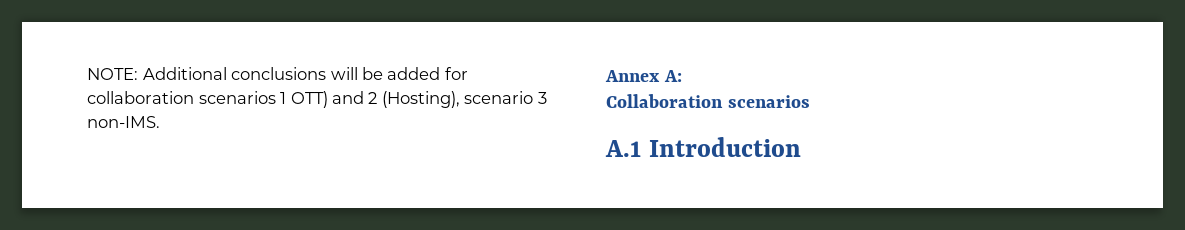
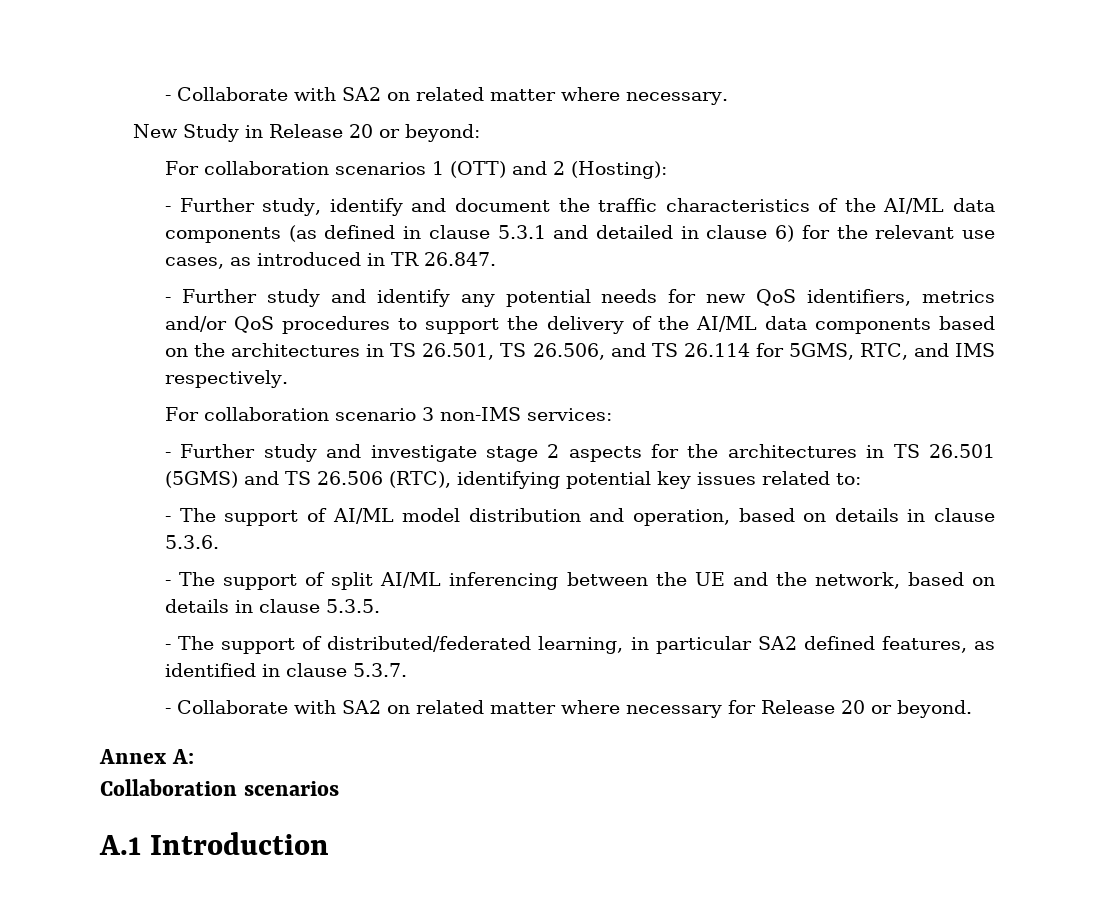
- NOTE: Additional conclusions will be added for collaboration scenarios 1 OTT) and 2 (Hosting), scenario 3 non-IMS.
+ - Collaborate with SA2 on related matter where necessary.
+ New Study in Release 20 or beyond:
+ For collaboration scenarios 1 (OTT) and 2 (Hosting):
+ - Further study, identify and document the traffic characteristics of the AI/ML data components (as defined in clause 5.3.1 and detailed in clause 6) for the relevant use cases, as introduced in TR 26.847.
+ - Further study and identify any potential needs for new QoS identifiers, metrics and/or QoS procedures to support the delivery of the AI/ML data components based on the architectures in TS 26.501, TS 26.506, and TS 26.114 for 5GMS, RTC, and IMS respectively.
+ For collaboration scenario 3 non-IMS services:
+ - Further study and investigate stage 2 aspects for the architectures in TS 26.501 (5GMS) and TS 26.506 (RTC), identifying potential key issues related to:
+ - The support of AI/ML model distribution and operation, based on details in clause 5.3.6.
+ - The support of split AI/ML inferencing between the UE and the network, based on details in clause 5.3.5.
+ - The support of distributed/federated learning, in particular SA2 defined features, as identified in clause 5.3.7.
+ - Collaborate with SA2 on related matter where necessary for Release 20 or beyond.

